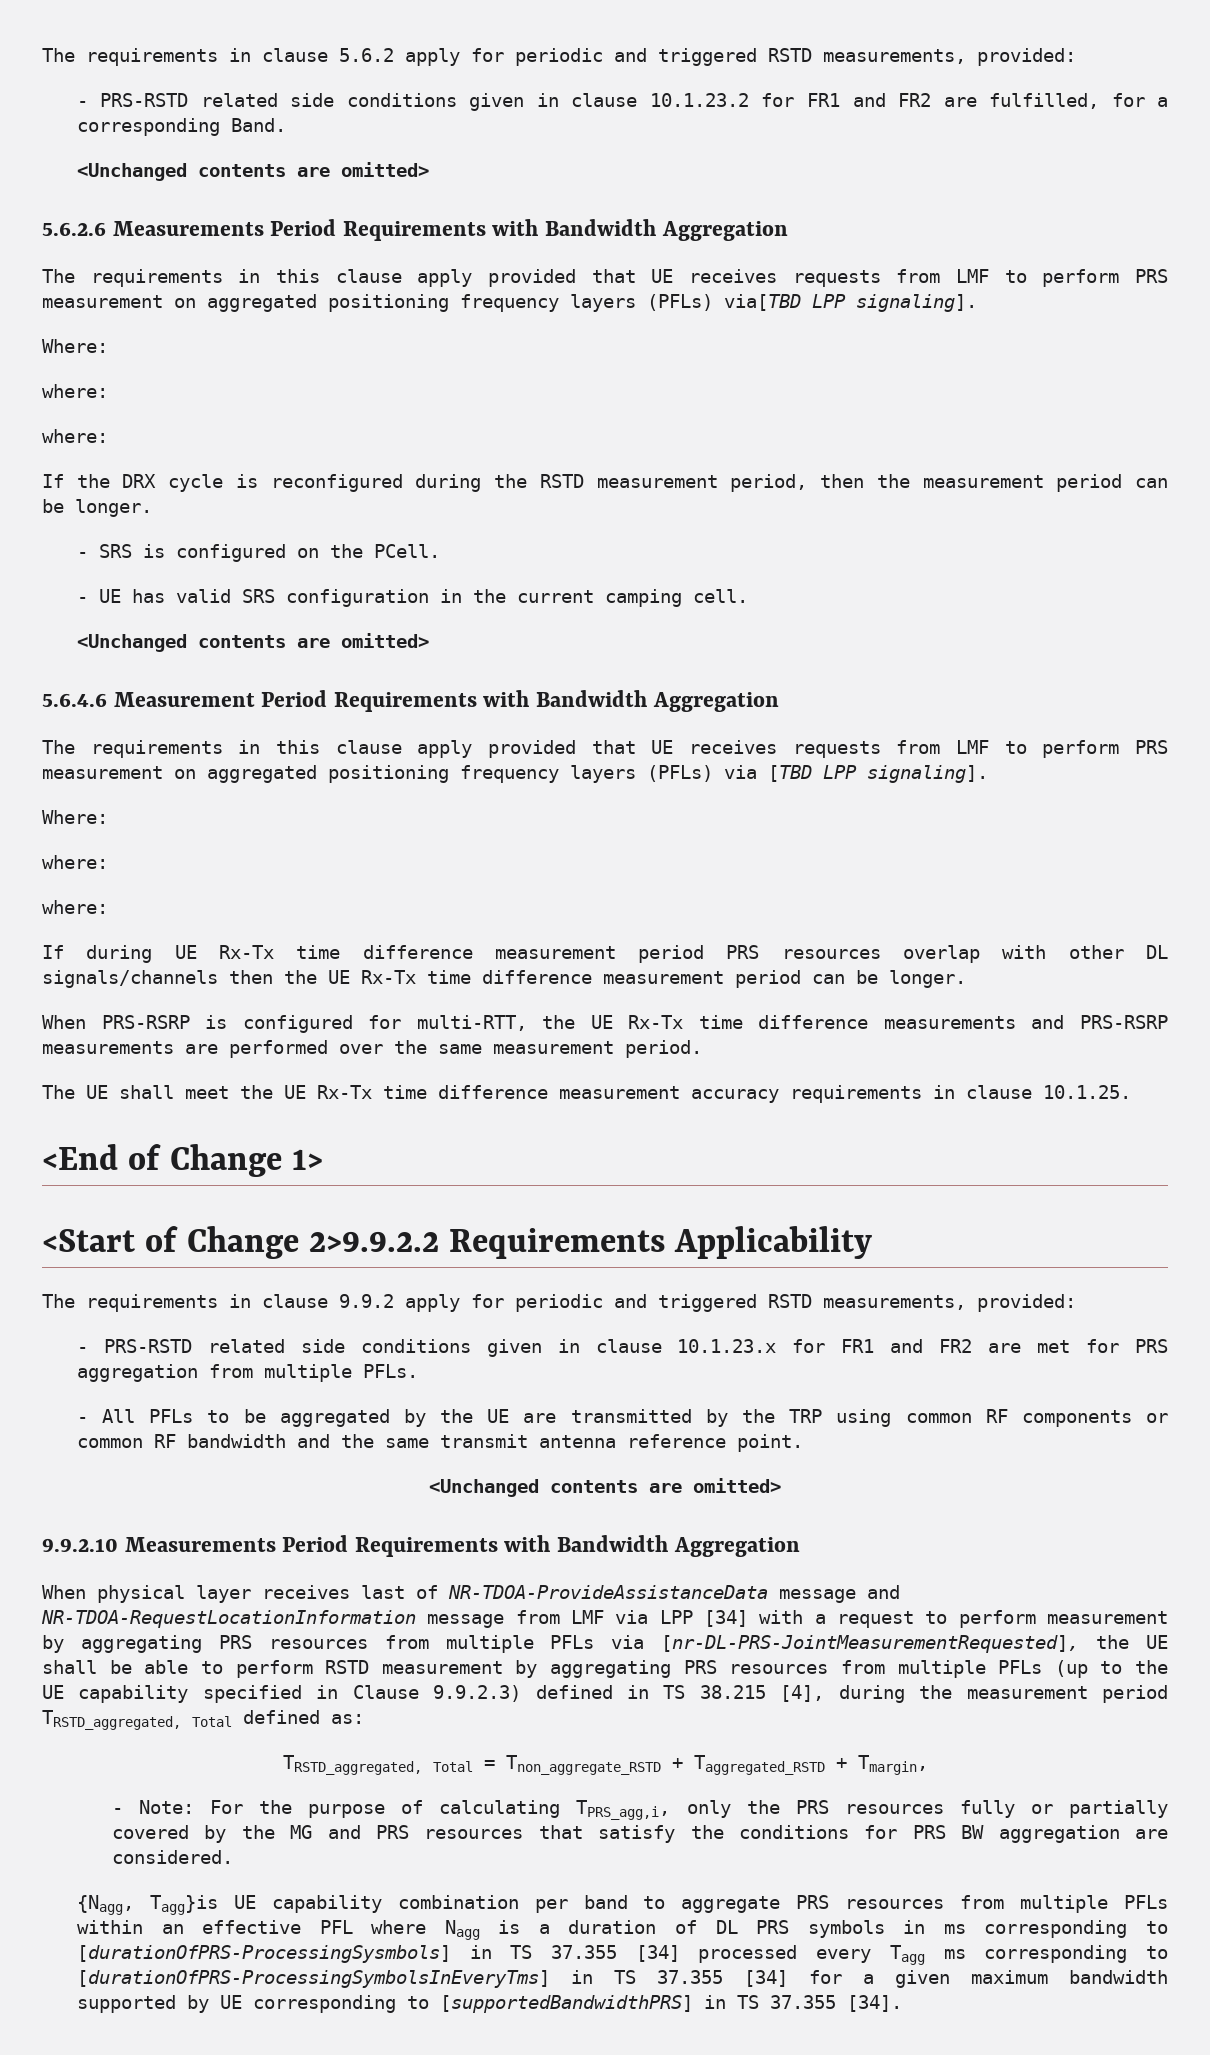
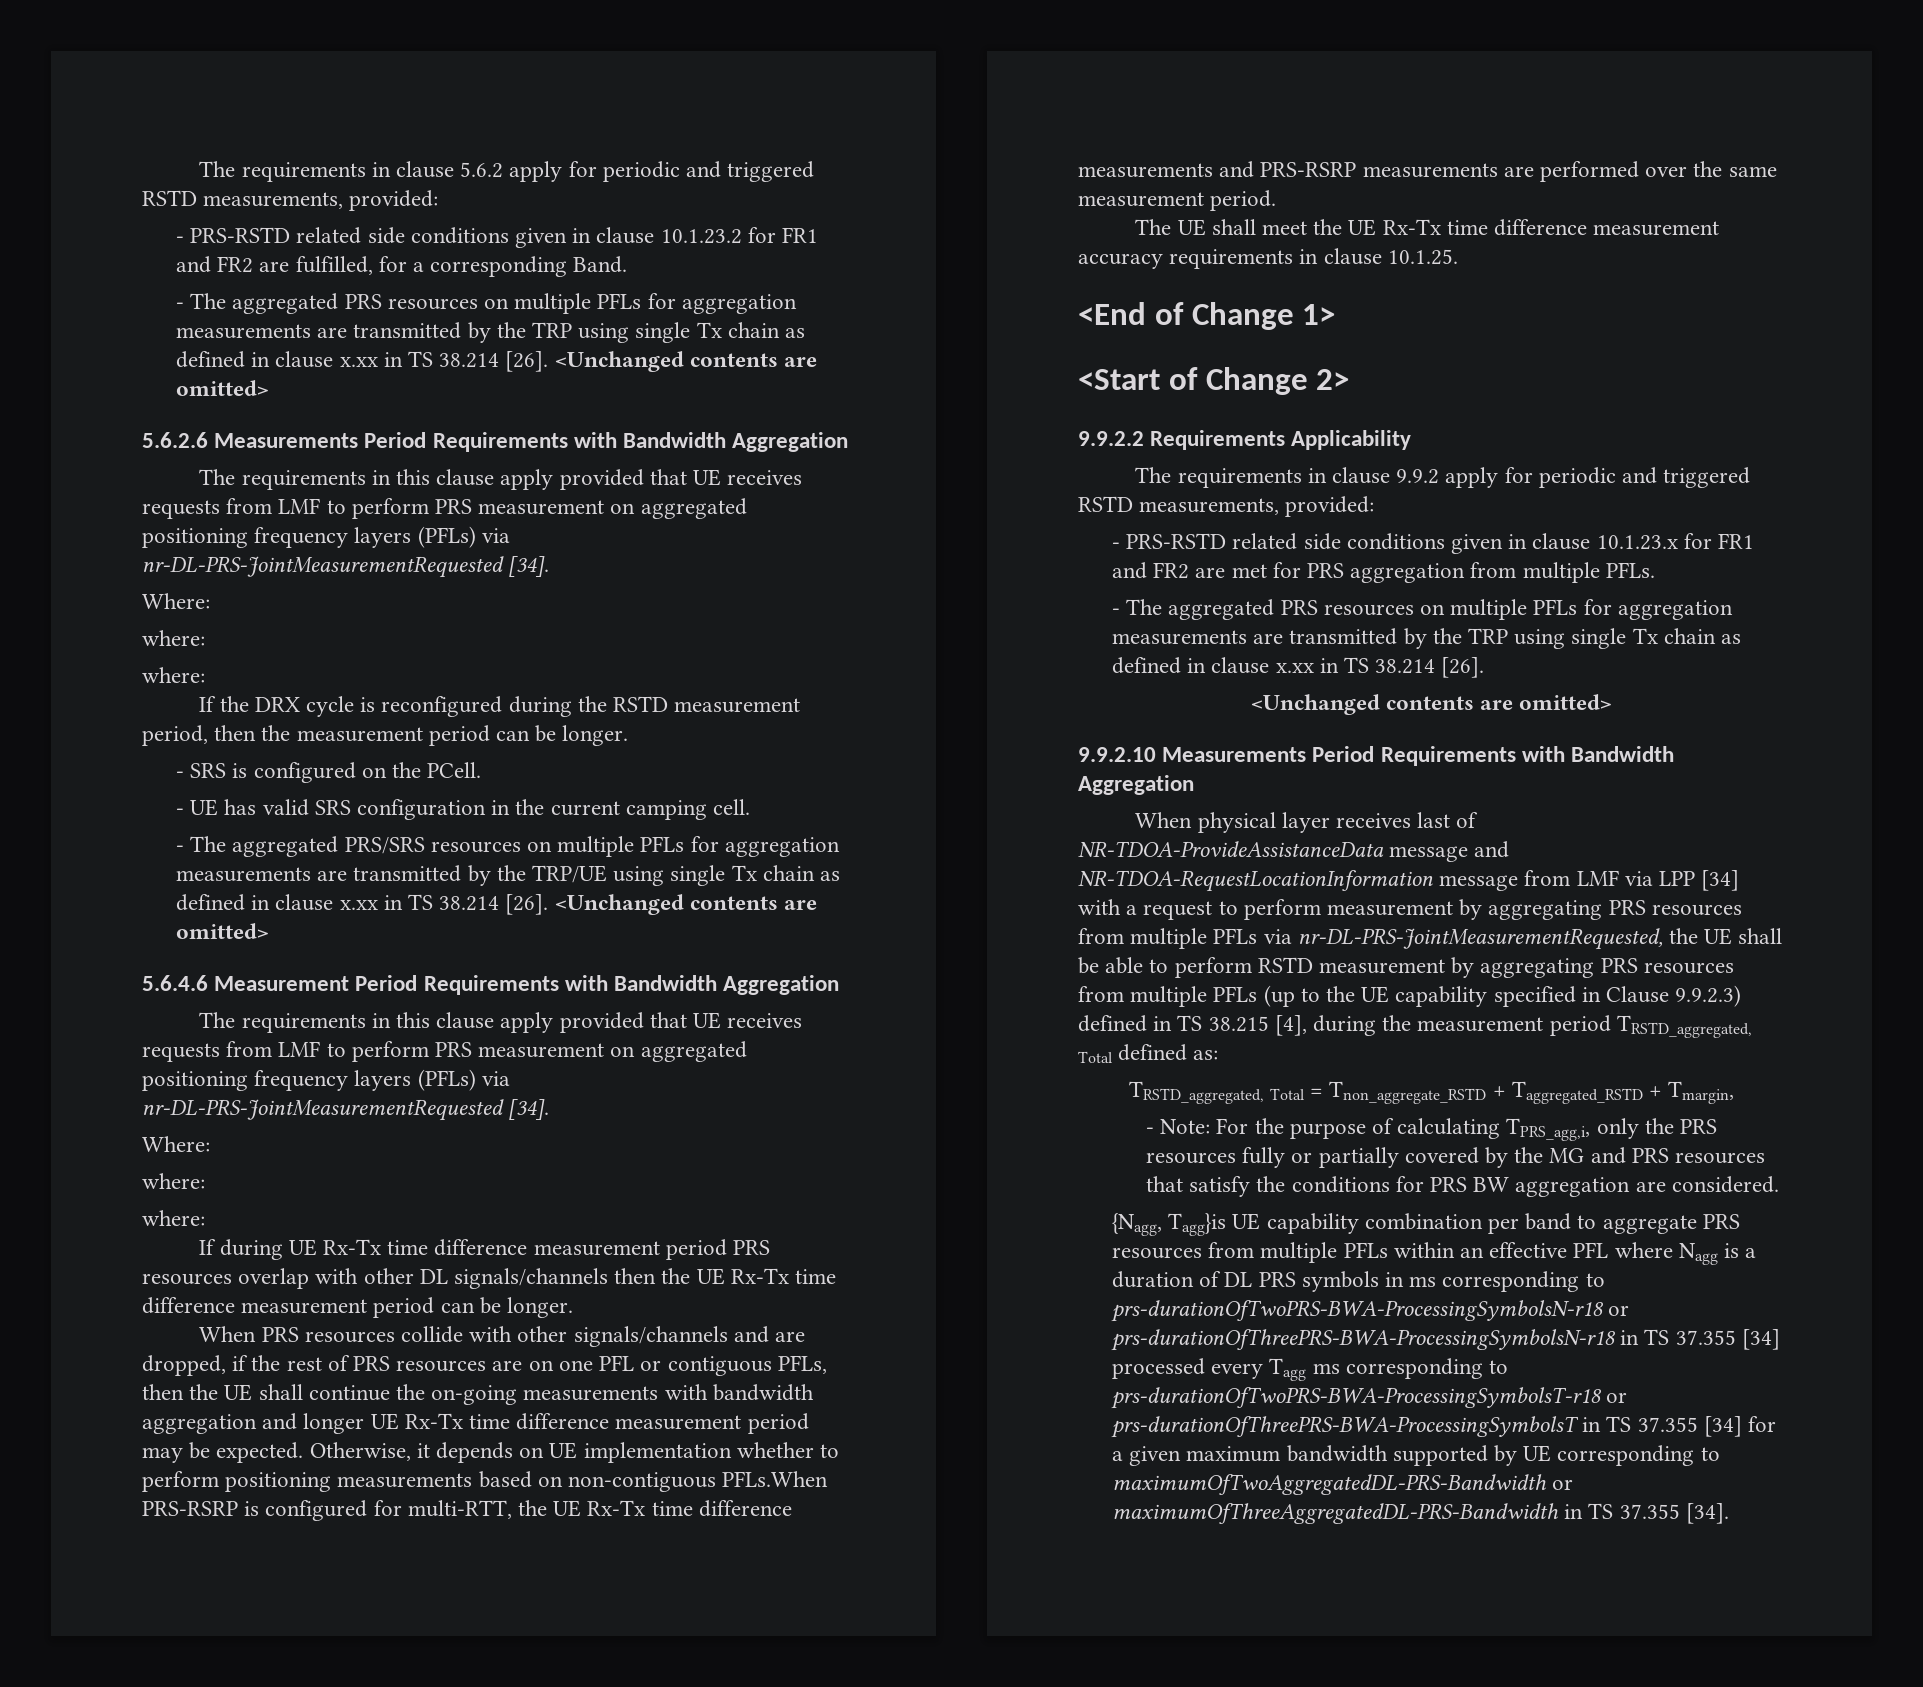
  - PRS-RSTD related side conditions given in clause 10.1.23.2 for FR1 and FR2 are fulfilled, for a corresponding Band.
- <Unchanged contents are omitted>
+ - The aggregated PRS resources on multiple PFLs for aggregation measurements are transmitted by the TRP using single Tx chain as defined in clause x.xx in TS 38.214 [26]. <Unchanged contents are omitted>
  5.6.2.6 Measurements Period Requirements with Bandwidth Aggregation
- The requirements in this clause apply provided that UE receives requests from LMF to perform PRS measurement on aggregated positioning frequency layers (PFLs) via[TBD LPP signaling].
+ The requirements in this clause apply provided that UE receives requests from LMF to perform PRS measurement on aggregated positioning frequency layers (PFLs) via nr-DL-PRS-JointMeasurementRequested [34].
+ - The aggregated PRS/SRS resources on multiple PFLs for aggregation measurements are transmitted by the TRP/UE using single Tx chain as defined in clause x.xx in TS 38.214 [26].
  5.6.4.6 Measurement Period Requirements with Bandwidth Aggregation
- The requirements in this clause apply provided that UE receives requests from LMF to perform PRS measurement on aggregated positioning frequency layers (PFLs) via [TBD LPP signaling].
+ The requirements in this clause apply provided that UE receives requests from LMF to perform PRS measurement on aggregated positioning frequency layers (PFLs) via nr-DL-PRS-JointMeasurementRequested [34].
- When PRS-RSRP is configured for multi-RTT, the UE Rx-Tx time difference measurements and PRS-RSRP measurements are performed over the same measurement period.
+ When PRS resources collide with other signals/channels and are dropped, if the rest of PRS resources are on one PFL or contiguous PFLs, then the UE shall continue the on-going measurements with bandwidth aggregation and longer UE Rx-Tx time difference measurement period may be expected. Otherwise, it depends on UE implementation whether to perform positioning measurements based on non-contiguous PFLs.When PRS-RSRP is configured for multi-RTT, the UE Rx-Tx time difference measurements and PRS-RSRP measurements are performed over the same measurement period.
- <Start of Change 2>9.9.2.2 Requirements Applicability
+ <Start of Change 2>
+ 9.9.2.2 Requirements Applicability
  - PRS-RSTD related side conditions given in clause 10.1.23.x for FR1 and FR2 are met for PRS aggregation from multiple PFLs.
- - All PFLs to be aggregated by the UE are transmitted by the TRP using common RF components or common RF bandwidth and the same transmit antenna reference point.
+ - The aggregated PRS resources on multiple PFLs for aggregation measurements are transmitted by the TRP using single Tx chain as defined in clause x.xx in TS 38.214 [26].
- When physical layer receives last of NR-TDOA-ProvideAssistanceData message and NR-TDOA-RequestLocationInformation message from LMF via LPP [34] with a request to perform measurement by aggregating PRS resources from multiple PFLs via [nr-DL-PRS-JointMeasurementRequested], the UE shall be able to perform RSTD measurement by aggregating PRS resources from multiple PFLs (up to the UE capability specified in Clause 9.9.2.3) defined in TS 38.215 [4], during the measurement period TRSTD_aggregated, Total defined as:
+ When physical layer receives last of NR-TDOA-ProvideAssistanceData message and NR-TDOA-RequestLocationInformation message from LMF via LPP [34] with a request to perform measurement by aggregating PRS resources from multiple PFLs via nr-DL-PRS-JointMeasurementRequested, the UE shall be able to perform RSTD measurement by aggregating PRS resources from multiple PFLs (up to the UE capability specified in Clause 9.9.2.3) defined in TS 38.215 [4], during the measurement period TRSTD_aggregated, Total defined as:
- {Nagg, Tagg}is UE capability combination per band to aggregate PRS resources from multiple PFLs within an effective PFL where Nagg is a duration of DL PRS symbols in ms corresponding to [durationOfPRS-ProcessingSysmbols] in TS 37.355 [34] processed every Tagg ms corresponding to [durationOfPRS-ProcessingSymbolsInEveryTms] in TS 37.355 [34] for a given maximum bandwidth supported by UE corresponding to [supportedBandwidthPRS] in TS 37.355 [34].
+ {Nagg, Tagg}is UE capability combination per band to aggregate PRS resources from multiple PFLs within an effective PFL where Nagg is a duration of DL PRS symbols in ms corresponding to prs-durationOfTwoPRS-BWA-ProcessingSymbolsN-r18 or prs-durationOfThreePRS-BWA-ProcessingSymbolsN-r18 in TS 37.355 [34] processed every Tagg ms corresponding to prs-durationOfTwoPRS-BWA-ProcessingSymbolsT-r18 or prs-durationOfThreePRS-BWA-ProcessingSymbolsT in TS 37.355 [34] for a given maximum bandwidth supported by UE corresponding to maximumOfTwoAggregatedDL-PRS-Bandwidth or maximumOfThreeAggregatedDL-PRS-Bandwidth in TS 37.355 [34].

